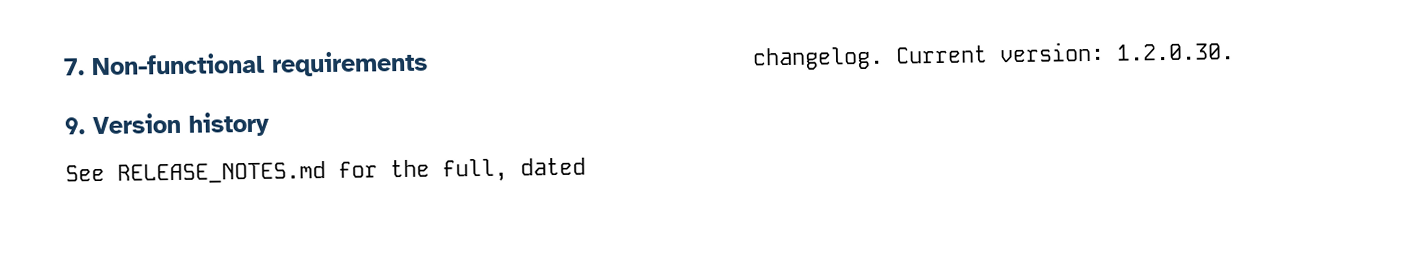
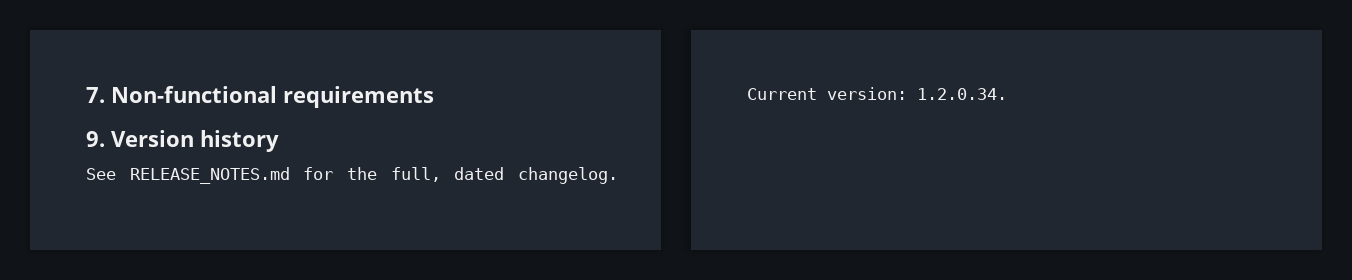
- Current version: 1.2.0.30.
+ Current version: 1.2.0.34.

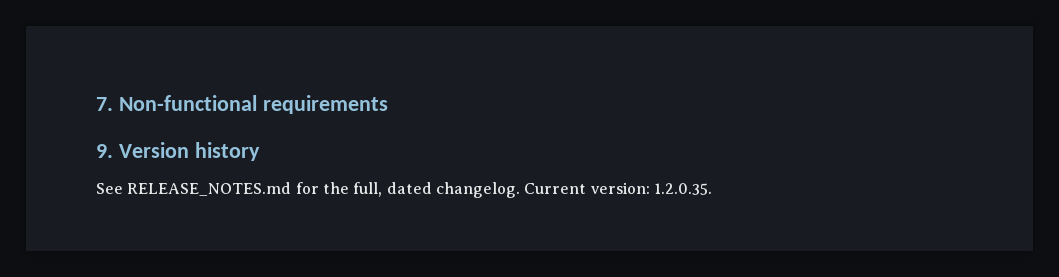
- Current version: 1.2.0.34.
+ Current version: 1.2.0.35.

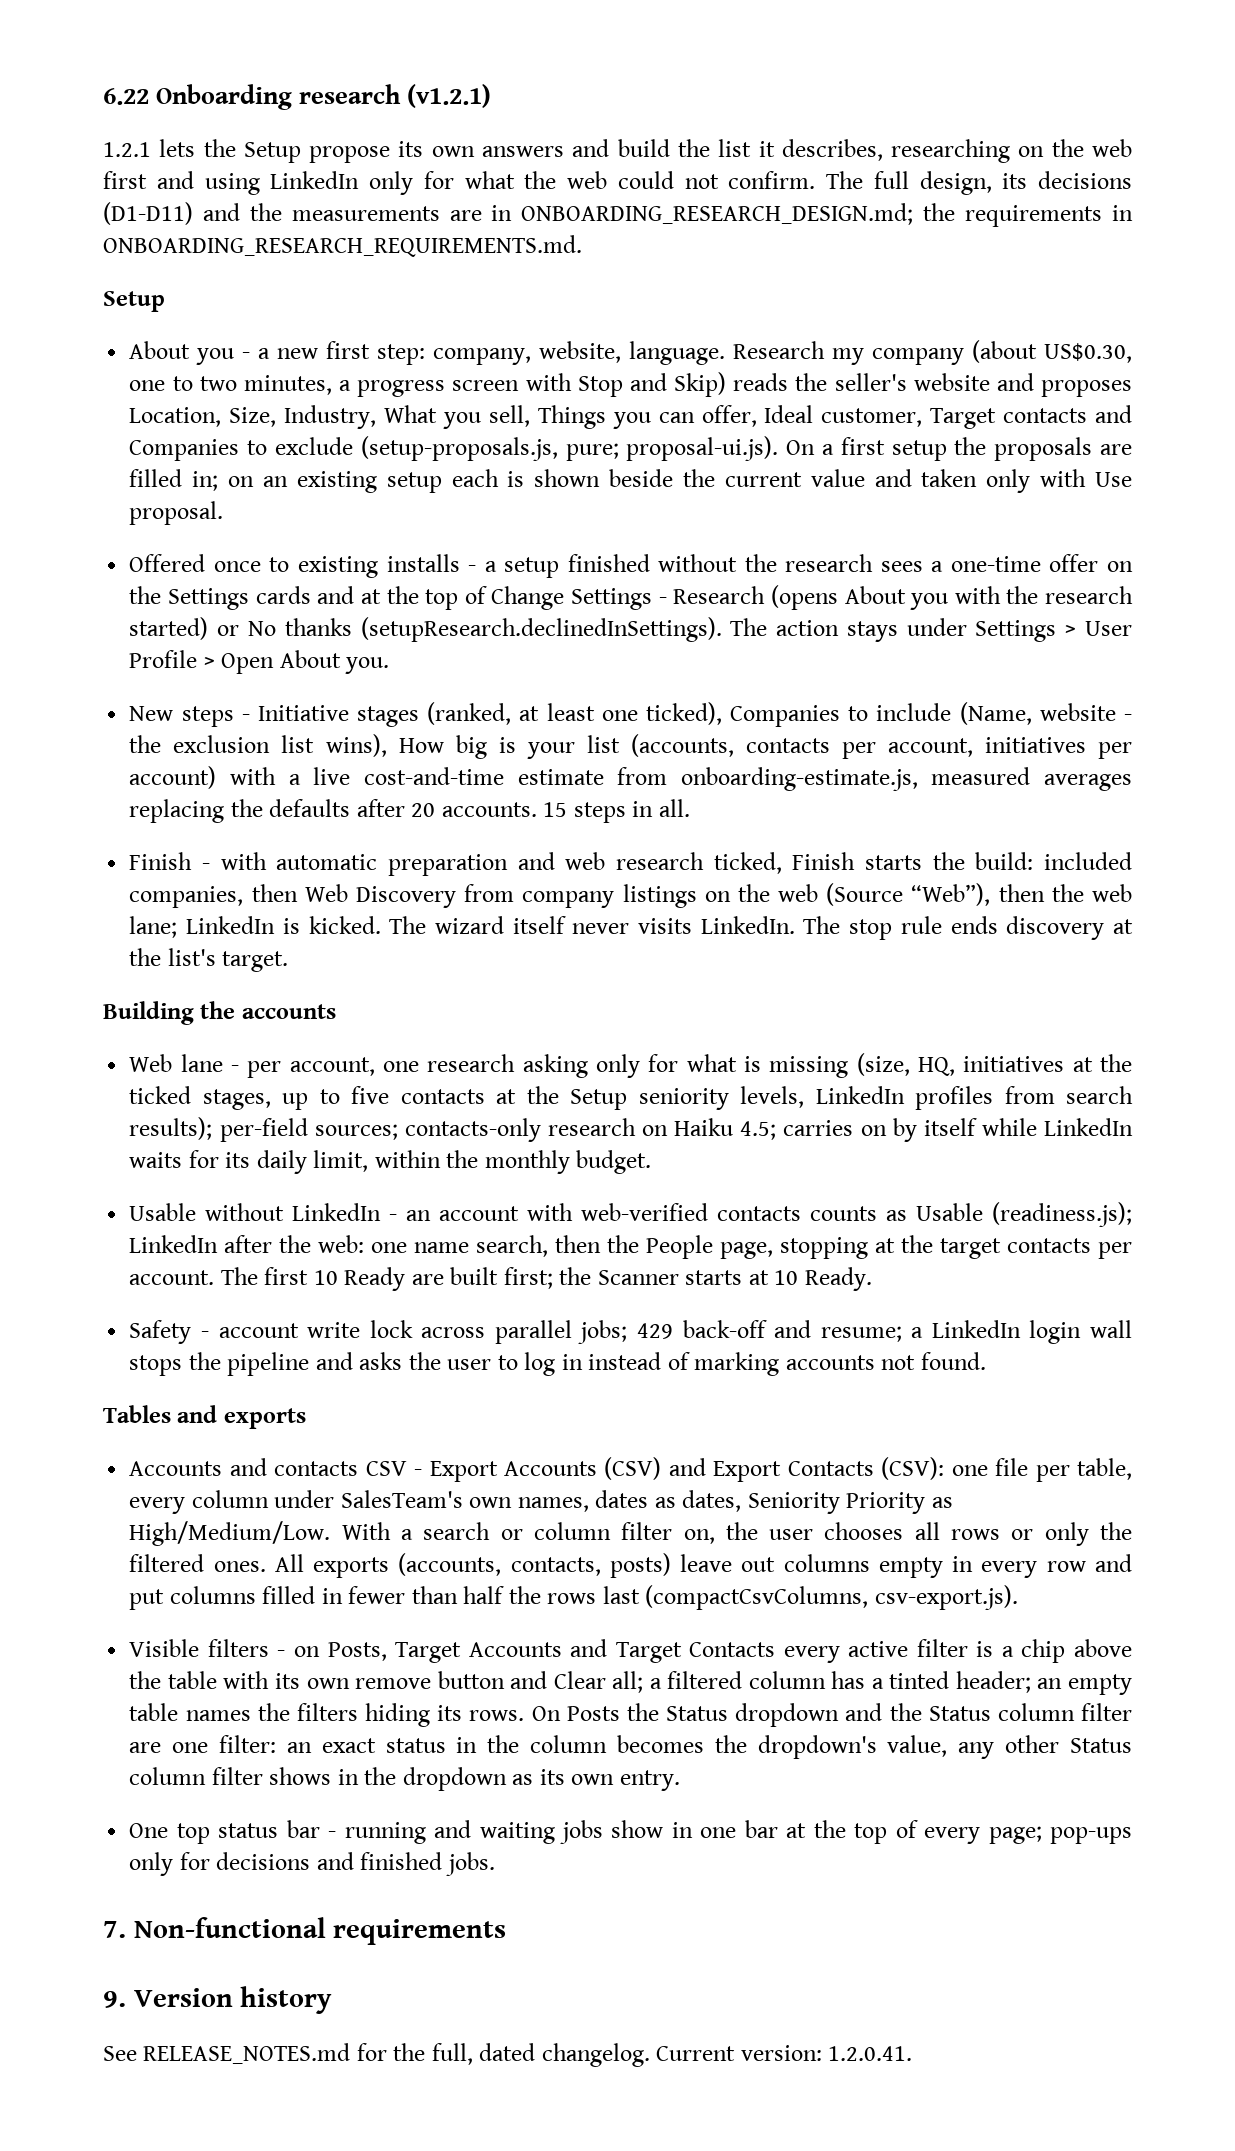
+ 6.22 Onboarding research (v1.2.1)
+ 1.2.1 lets the Setup propose its own answers and build the list it describes, researching on the web first and using LinkedIn only for what the web could not confirm. The full design, its decisions (D1-D11) and the measurements are in ONBOARDING_RESEARCH_DESIGN.md; the requirements in ONBOARDING_RESEARCH_REQUIREMENTS.md.
+ Setup
+ About you - a new first step: company, website, language. Research my company (about US$0.30, one to two minutes, a progress screen with Stop and Skip) reads the seller's website and proposes Location, Size, Industry, What you sell, Things you can offer, Ideal customer, Target contacts and Companies to exclude (setup-proposals.js, pure; proposal-ui.js). On a first setup the proposals are filled in; on an existing setup each is shown beside the current value and taken only with Use proposal.
+ Offered once to existing installs - a setup finished without the research sees a one-time offer on the Settings cards and at the top of Change Settings - Research (opens About you with the research started) or No thanks (setupResearch.declinedInSettings). The action stays under Settings > User Profile > Open About you.
+ New steps - Initiative stages (ranked, at least one ticked), Companies to include (Name, website - the exclusion list wins), How big is your list (accounts, contacts per account, initiatives per account) with a live cost-and-time estimate from onboarding-estimate.js, measured averages replacing the defaults after 20 accounts. 15 steps in all.
+ Finish - with automatic preparation and web research ticked, Finish starts the build: included companies, then Web Discovery from company listings on the web (Source “Web”), then the web lane; LinkedIn is kicked. The wizard itself never visits LinkedIn. The stop rule ends discovery at the list's target.
+ Building the accounts
+ Web lane - per account, one research asking only for what is missing (size, HQ, initiatives at the ticked stages, up to five contacts at the Setup seniority levels, LinkedIn profiles from search results); per-field sources; contacts-only research on Haiku 4.5; carries on by itself while LinkedIn waits for its daily limit, within the monthly budget.
+ Usable without LinkedIn - an account with web-verified contacts counts as Usable (readiness.js); LinkedIn after the web: one name search, then the People page, stopping at the target contacts per account. The first 10 Ready are built first; the Scanner starts at 10 Ready.
+ Safety - account write lock across parallel jobs; 429 back-off and resume; a LinkedIn login wall stops the pipeline and asks the user to log in instead of marking accounts not found.
+ Tables and exports
+ Accounts and contacts CSV - Export Accounts (CSV) and Export Contacts (CSV): one file per table, every column under SalesTeam's own names, dates as dates, Seniority Priority as High/Medium/Low. With a search or column filter on, the user chooses all rows or only the filtered ones. All exports (accounts, contacts, posts) leave out columns empty in every row and put columns filled in fewer than half the rows last (compactCsvColumns, csv-export.js).
+ Visible filters - on Posts, Target Accounts and Target Contacts every active filter is a chip above the table with its own remove button and Clear all; a filtered column has a tinted header; an empty table names the filters hiding its rows. On Posts the Status dropdown and the Status column filter are one filter: an exact status in the column becomes the dropdown's value, any other Status column filter shows in the dropdown as its own entry.
+ One top status bar - running and waiting jobs show in one bar at the top of every page; pop-ups only for decisions and finished jobs.
- Current version: 1.2.0.35.
+ Current version: 1.2.0.41.

